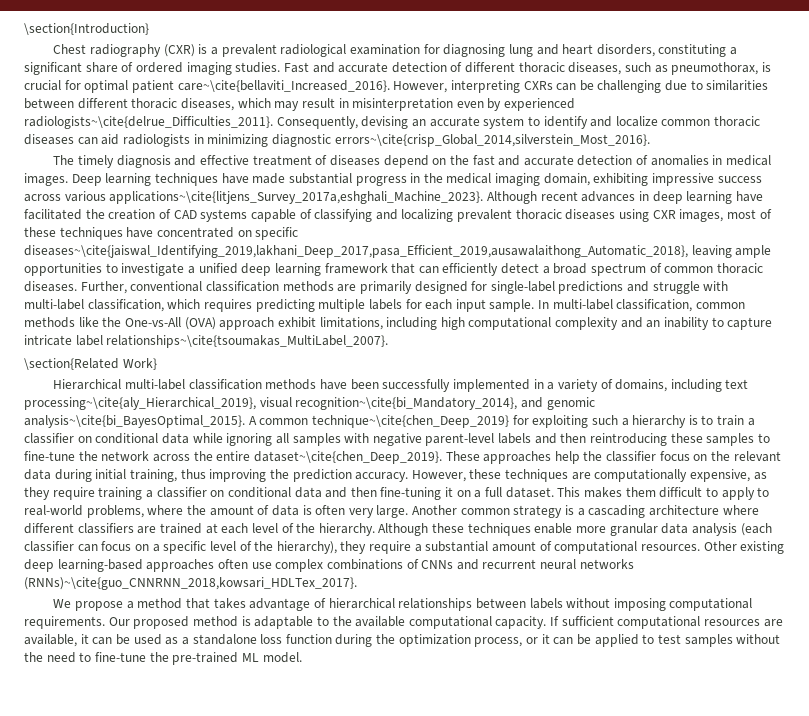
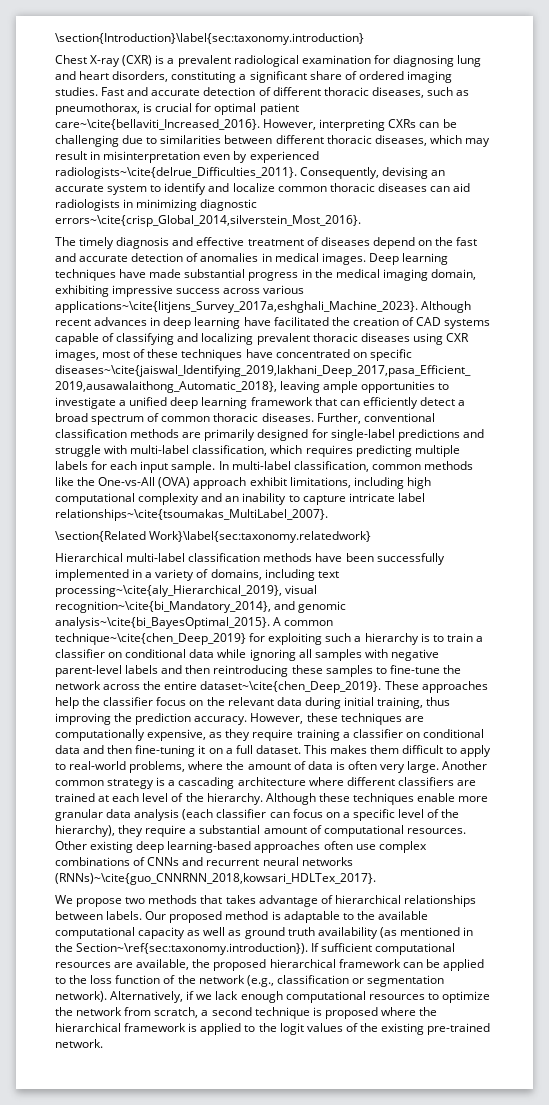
- \section{Introduction}
+ \section{Introduction}\label{sec:taxonomy.introduction}
- Chest radiography (CXR) is a prevalent radiological examination for diagnosing lung and heart disorders, constituting a significant share of ordered imaging studies.
+ Chest X-ray (CXR) is a prevalent radiological examination for diagnosing lung and heart disorders, constituting a significant share of ordered imaging studies.
- \section{Related Work}
+ \section{Related Work}\label{sec:taxonomy.relatedwork}
- We propose a method that takes advantage of hierarchical relationships between labels without imposing computational requirements.
+ We propose two methods that takes advantage of hierarchical relationships between labels.
- Our proposed method is adaptable to the available computational capacity. If sufficient computational resources are available, it can be used as a standalone loss function during the optimization process, or it can be applied to test samples without the need to fine-tune the pre-trained ML model.
+ Our proposed method is adaptable to the available computational capacity as well as ground truth availability (as mentioned in the Section~\ref{sec:taxonomy.introduction}). If sufficient computational resources are available, the proposed hierarchical framework can be applied to the loss function of the network (e.g., classification or segmentation network). Alternatively, if we lack enough computational resources to optimize the network from scratch, a second technique is proposed where the hierarchical framework is applied to the logit values of the existing pre-trained network.

